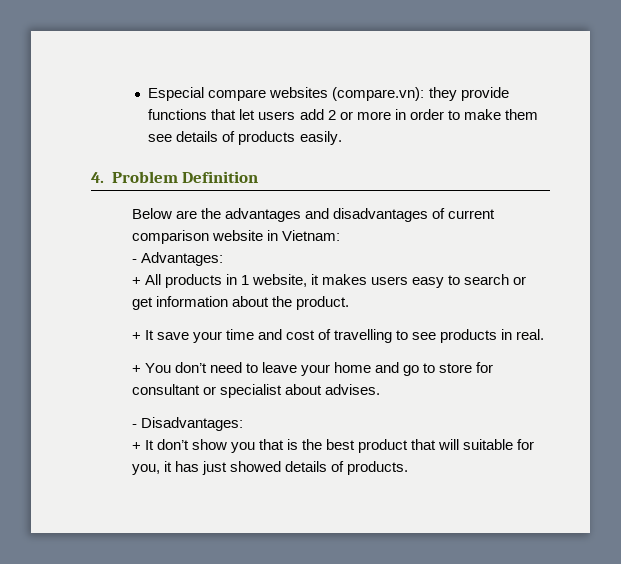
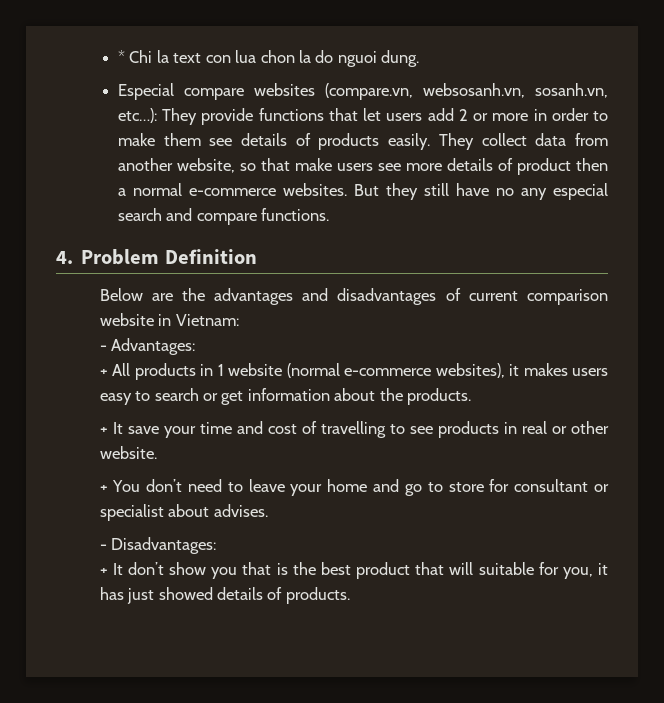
- Especial compare websites (compare.vn): they provide functions that let users add 2 or more in order to make them see details of products easily.
+ * Chi la text con lua chon la do nguoi dung.
+ Especial compare websites (compare.vn, websosanh.vn, sosanh.vn, etc…): They provide functions that let users add 2 or more in order to make them see details of products easily. They collect data from another website, so that make users see more details of product then a normal e-commerce websites. But they still have no any especial search and compare functions.
- + All products in 1 website, it makes users easy to search or get information about the product.
+ + All products in 1 website (normal e-commerce websites), it makes users easy to search or get information about the products.
- + It save your time and cost of travelling to see products in real.
+ + It save your time and cost of travelling to see products in real or other website.

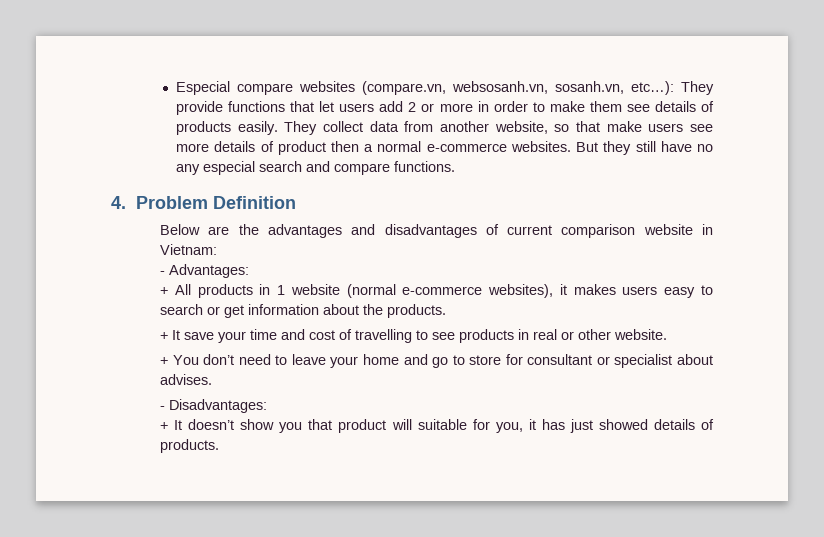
- * Chi la text con lua chon la do nguoi dung.
- + It don’t show you that is the best product that will suitable for you, it has just showed details of products.
+ + It doesn’t show you that product will suitable for you, it has just showed details of products.

